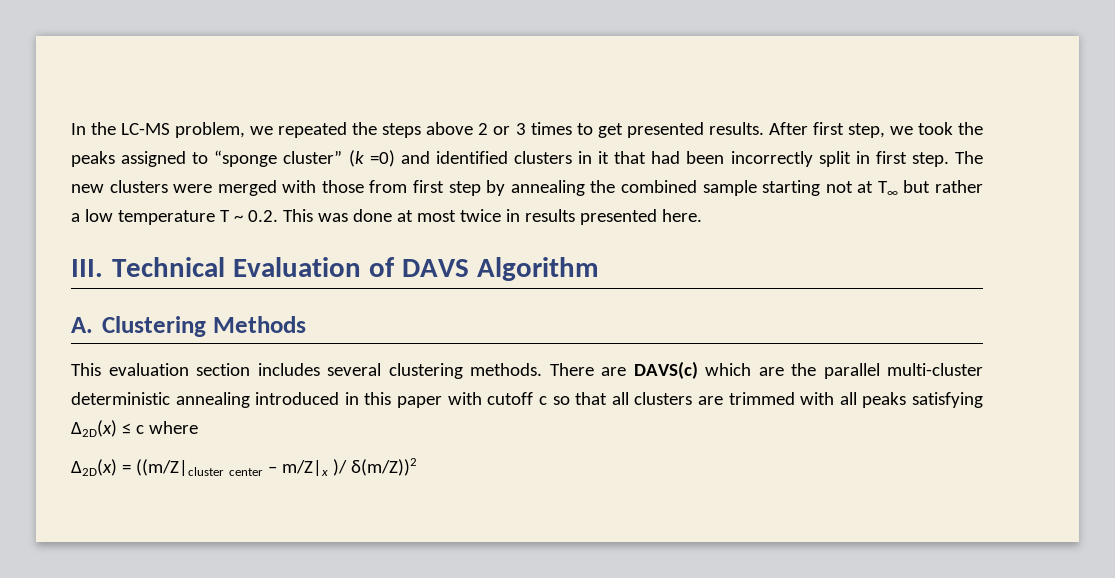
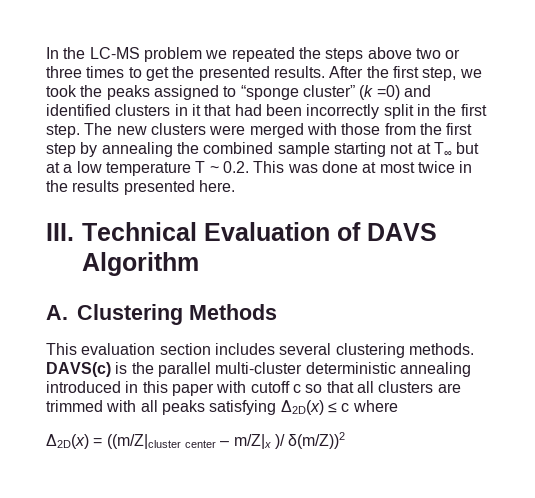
- In the LC-MS problem, we repeated the steps above 2 or 3 times to get presented results.
+ In the LC-MS problem we repeated the steps above two or three times to get the presented results.
- After first step, we took the peaks assigned to “sponge cluster” (k =0) and identified clusters in it that had been incorrectly split in first step.
+ After the first step, we took the peaks assigned to “sponge cluster” (k =0) and identified clusters in it that had been incorrectly split in the first step.
- The new clusters were merged with those from first step by annealing the combined sample starting not at T∞ but rather a low temperature T ~ 0.2. This was done at most twice in results presented here.
+ The new clusters were merged with those from the first step by annealing the combined sample starting not at T∞ but at a low temperature T ~ 0.2. This was done at most twice in the results presented here.
- There are DAVS(c) which are the parallel multi-cluster deterministic annealing introduced in this paper with cutoff c so that all clusters are trimmed with all peaks satisfying Δ2D(x) ≤ c where
+ DAVS(c) is the parallel multi-cluster deterministic annealing introduced in this paper with cutoff c so that all clusters are trimmed with all peaks satisfying Δ2D(x) ≤ c where

